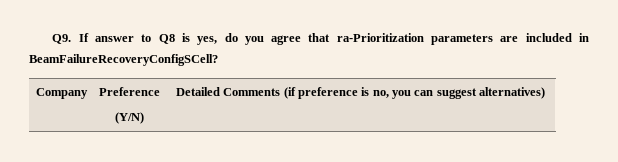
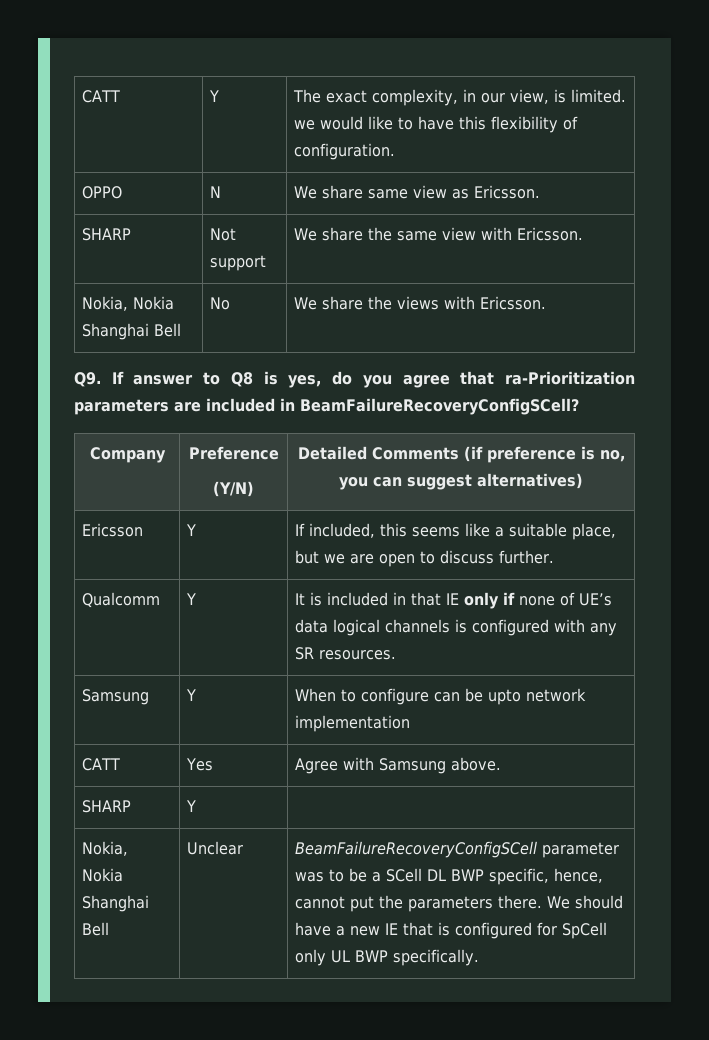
+ CATT | Y | The exact complexity, in our view, is limited. we would like to have this flexibility of configuration.
+ OPPO | N | We share same view as Ericsson.
+ SHARP | Not support | We share the same view with Ericsson.
+ Nokia, Nokia Shanghai Bell | No | We share the views with Ericsson.
+ Ericsson | Y | If included, this seems like a suitable place, but we are open to discuss further.
+ Qualcomm | Y | It is included in that IE only if none of UE’s data logical channels is configured with any SR resources.
+ Samsung | Y | When to configure can be upto network implementation
+ CATT | Yes | Agree with Samsung above.
+ SHARP | Y |
+ Nokia, Nokia Shanghai Bell | Unclear | BeamFailureRecoveryConfigSCell parameter was to be a SCell DL BWP specific, hence, cannot put the parameters there. We should have a new IE that is configured for SpCell only UL BWP specifically.

